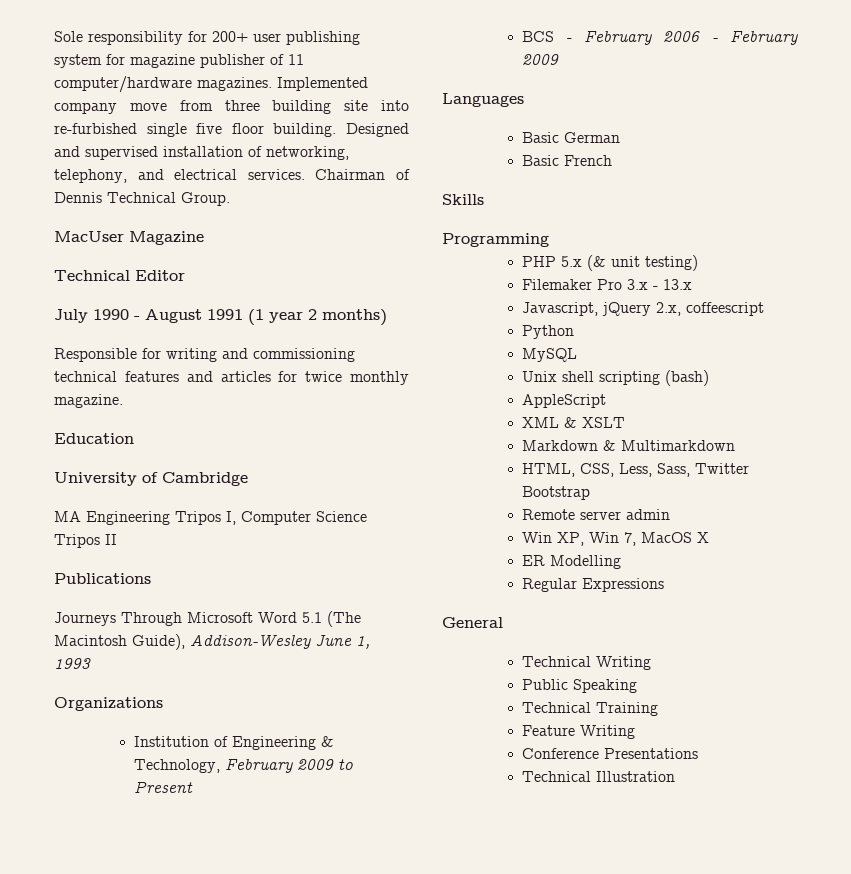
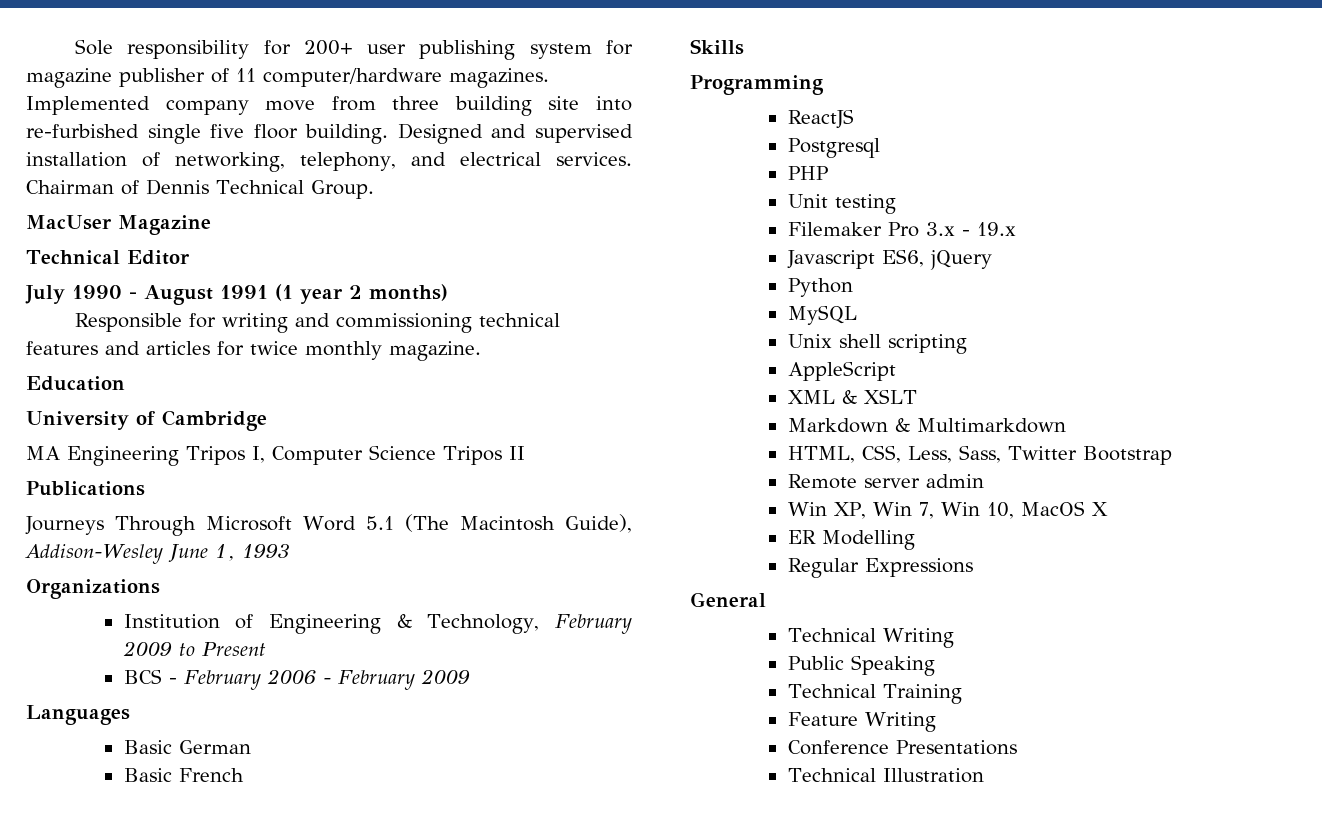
+ ReactJS
+ Postgresql
- PHP 5.x (& unit testing)
+ PHP
+ Unit testing
- Filemaker Pro 3.x - 13.x
- Javascript, jQuery 2.x, coffeescript
+ Filemaker Pro 3.x - 19.x
+ Javascript ES6, jQuery
- Unix shell scripting (bash)
+ Unix shell scripting
- Win XP, Win 7, MacOS X
+ Win XP, Win 7, Win 10, MacOS X

